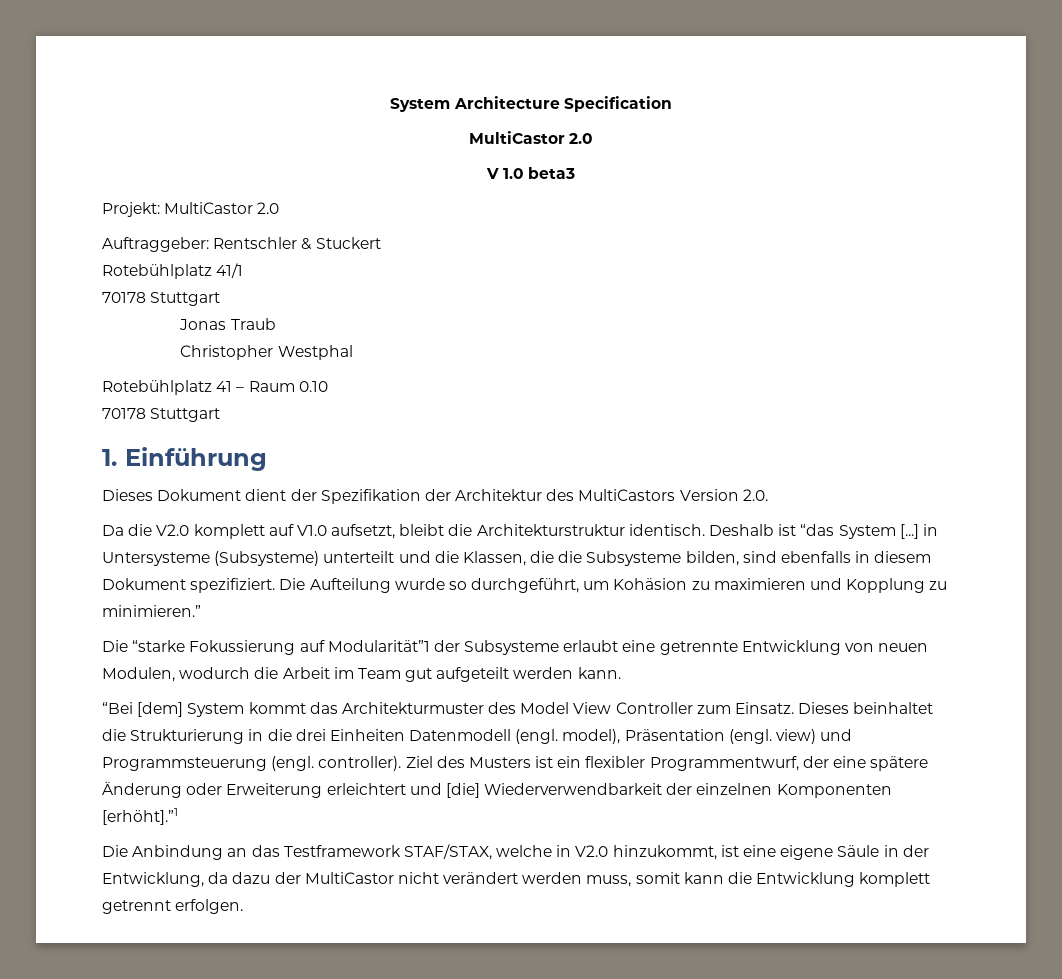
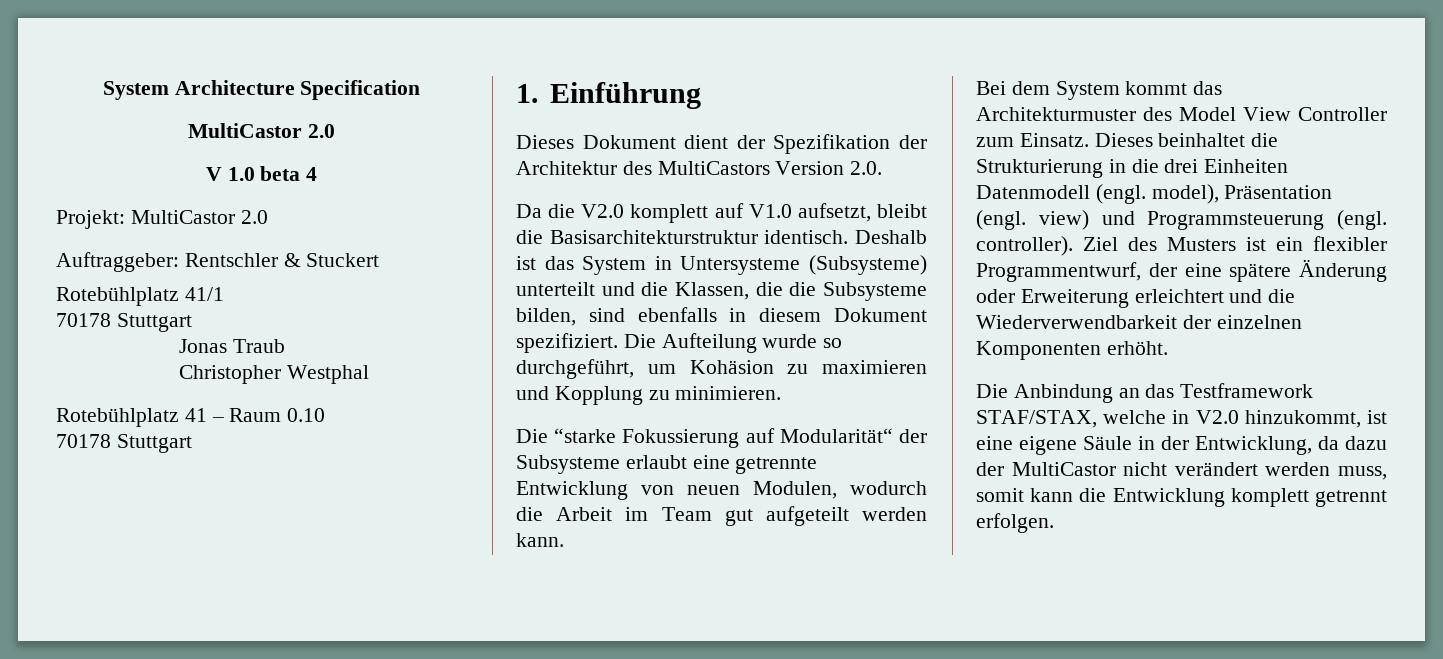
- V 1.0 beta3
+ V 1.0 beta 4
- Da die V2.0 komplett auf V1.0 aufsetzt, bleibt die Architekturstruktur identisch.
+ Da die V2.0 komplett auf V1.0 aufsetzt, bleibt die Basisarchitekturstruktur identisch.
- Deshalb ist “das System [...] in Untersysteme (Subsysteme) unterteilt und die Klassen, die die Subsysteme bilden, sind ebenfalls in diesem Dokument spezifiziert.
+ Deshalb ist das System in Untersysteme (Subsysteme) unterteilt und die Klassen, die die Subsysteme bilden, sind ebenfalls in diesem Dokument spezifiziert.
- Die Aufteilung wurde so durchgeführt, um Kohäsion zu maximieren und Kopplung zu minimieren.”
+ Die Aufteilung wurde so durchgeführt, um Kohäsion zu maximieren und Kopplung zu minimieren.
- Die “starke Fokussierung auf Modularität”1 der Subsysteme erlaubt eine getrennte Entwicklung von neuen Modulen, wodurch die Arbeit im Team gut aufgeteilt werden kann.
+ Die “starke Fokussierung auf Modularität“ der Subsysteme erlaubt eine getrennte Entwicklung von neuen Modulen, wodurch die Arbeit im Team gut aufgeteilt werden kann.
- “Bei [dem] System kommt das Architekturmuster des Model View Controller zum Einsatz.
+ Bei dem System kommt das Architekturmuster des Model View Controller zum Einsatz.
- Ziel des Musters ist ein flexibler Programmentwurf, der eine spätere Änderung oder Erweiterung erleichtert und [die] Wiederverwendbarkeit der einzelnen Komponenten [erhöht].”1
+ Ziel des Musters ist ein flexibler Programmentwurf, der eine spätere Änderung oder Erweiterung erleichtert und die Wiederverwendbarkeit der einzelnen Komponenten erhöht.

